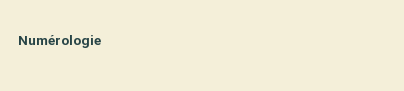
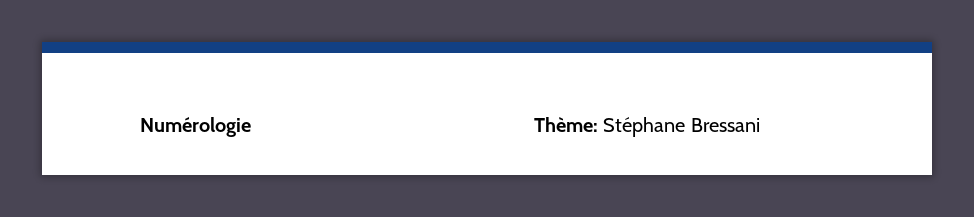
+ Thème: Stéphane Bressani

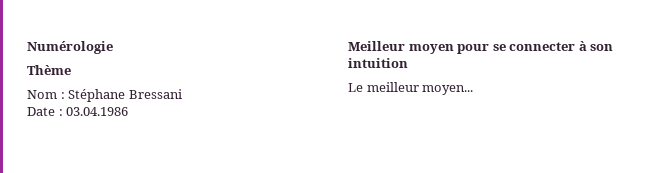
- Thème: Stéphane Bressani
+ Thème
+ Nom : Stéphane Bressani
+ Date : 03.04.1986
+ Meilleur moyen pour se connecter à son intuition
+ Le meilleur moyen...

